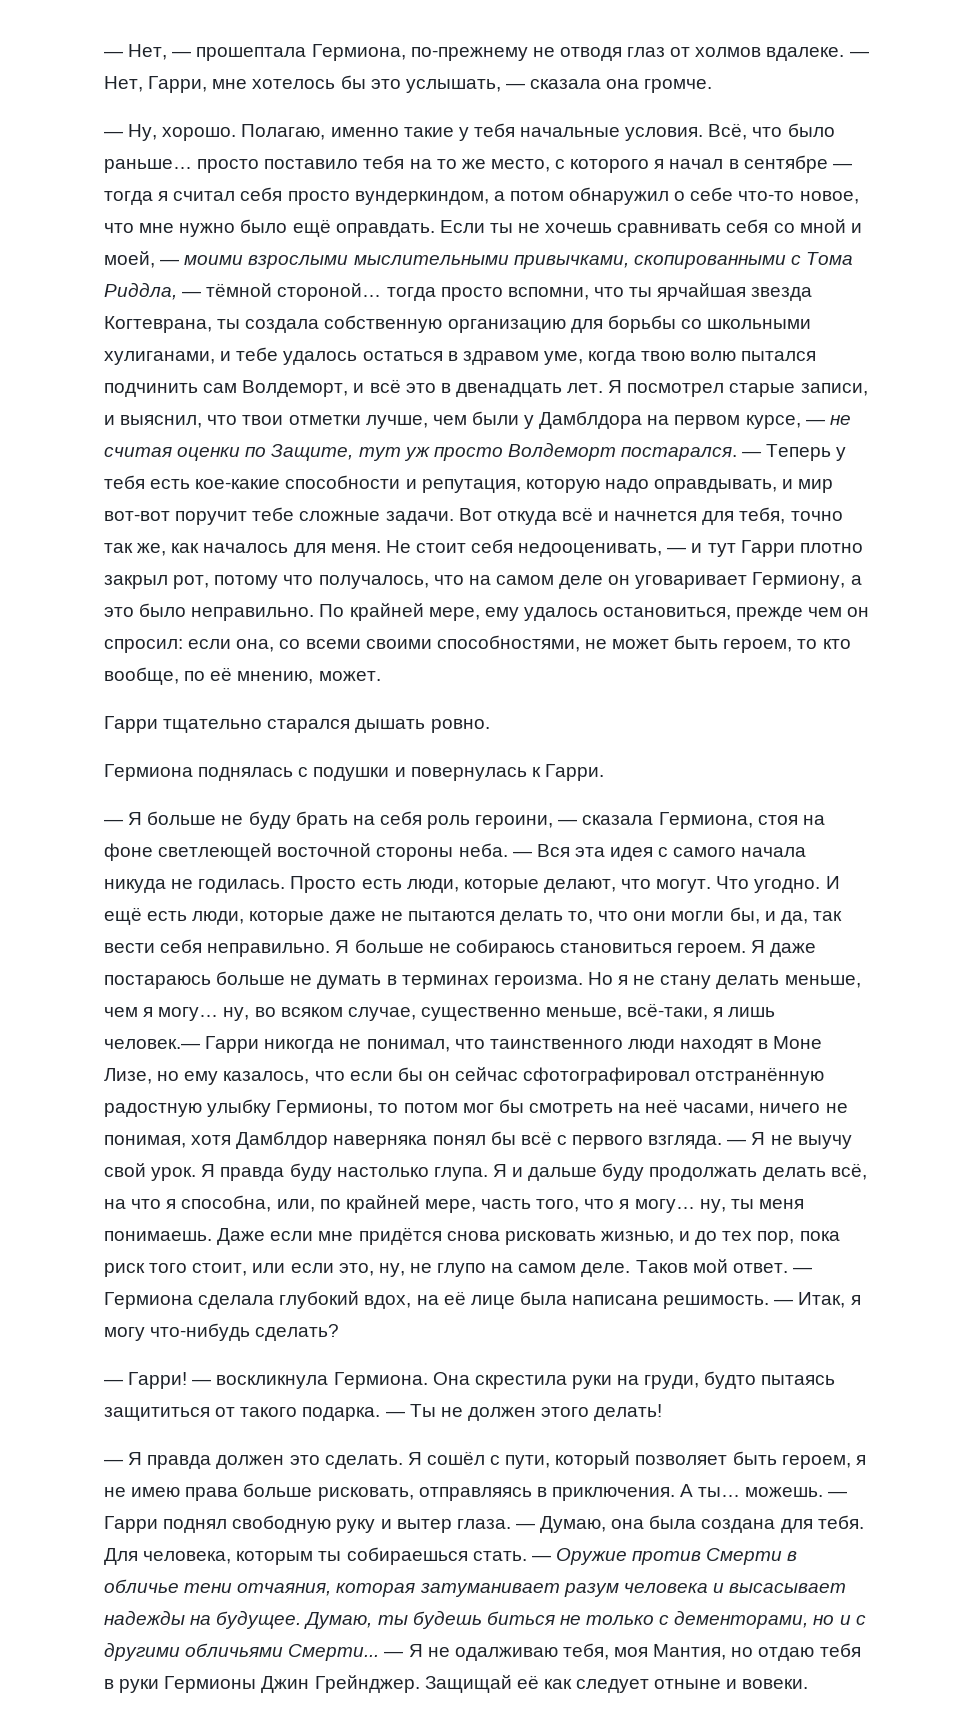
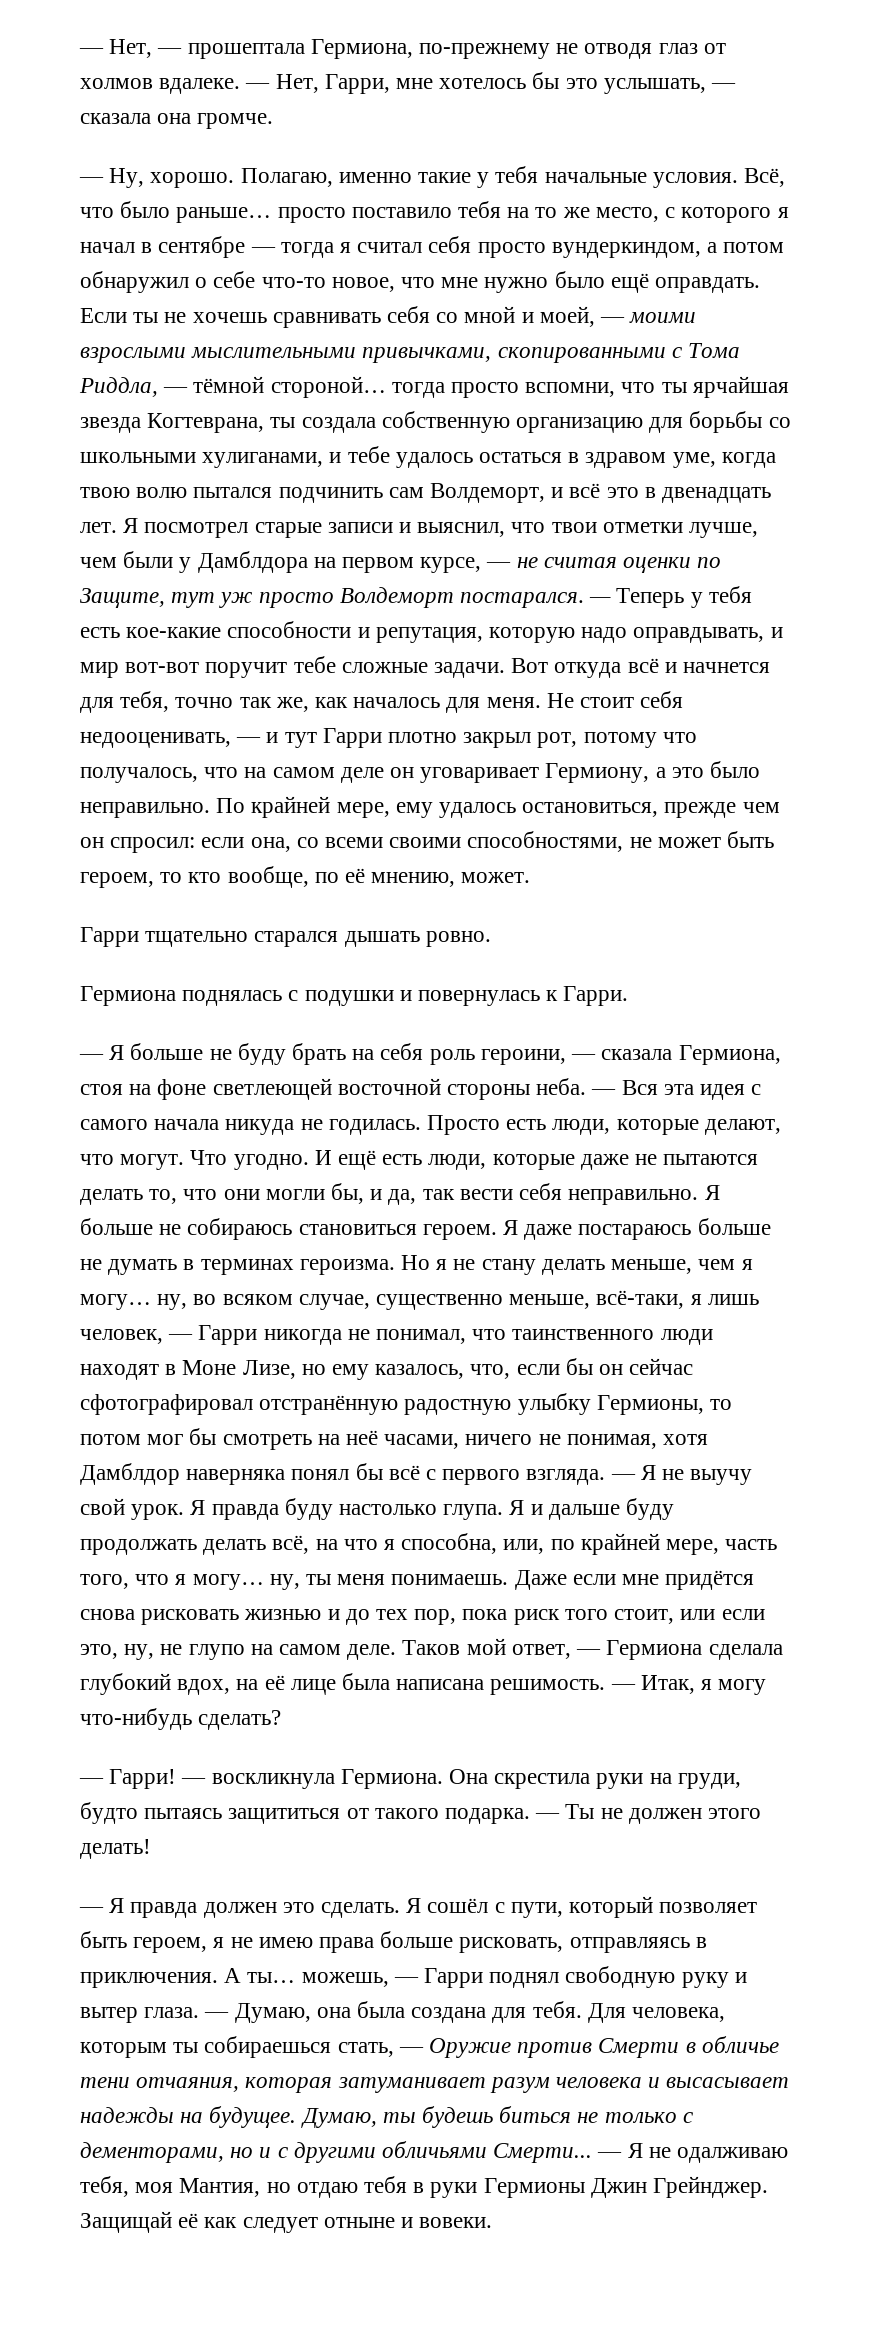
- Я посмотрел старые записи, и выяснил, что твои отметки лучше, чем были у Дамблдора на первом курсе, — не считая оценки по Защите, тут уж просто Волдеморт постарался.
+ Я посмотрел старые записи и выяснил, что твои отметки лучше, чем были у Дамблдора на первом курсе, — не считая оценки по Защите, тут уж просто Волдеморт постарался.
- Но я не стану делать меньше, чем я могу… ну, во всяком случае, существенно меньше, всё-таки, я лишь человек.— Гарри никогда не понимал, что таинственного люди находят в Моне Лизе, но ему казалось, что если бы он сейчас сфотографировал отстранённую радостную улыбку Гермионы, то потом мог бы смотреть на неё часами, ничего не понимая, хотя Дамблдор наверняка понял бы всё с первого взгляда.
+ Но я не стану делать меньше, чем я могу… ну, во всяком случае, существенно меньше, всё-таки, я лишь человек, — Гарри никогда не понимал, что таинственного люди находят в Моне Лизе, но ему казалось, что, если бы он сейчас сфотографировал отстранённую радостную улыбку Гермионы, то потом мог бы смотреть на неё часами, ничего не понимая, хотя Дамблдор наверняка понял бы всё с первого взгляда.
- Даже если мне придётся снова рисковать жизнью, и до тех пор, пока риск того стоит, или если это, ну, не глупо на самом деле.
+ Даже если мне придётся снова рисковать жизнью и до тех пор, пока риск того стоит, или если это, ну, не глупо на самом деле.
- Таков мой ответ. — Гермиона сделала глубокий вдох, на её лице была написана решимость.
+ Таков мой ответ, — Гермиона сделала глубокий вдох, на её лице была написана решимость.
- А ты… можешь. — Гарри поднял свободную руку и вытер глаза.
+ А ты… можешь, — Гарри поднял свободную руку и вытер глаза.
- Для человека, которым ты собираешься стать. — Оружие против Смерти в обличье тени отчаяния, которая затуманивает разум человека и высасывает надежды на будущее.
+ Для человека, которым ты собираешься стать, — Оружие против Смерти в обличье тени отчаяния, которая затуманивает разум человека и высасывает надежды на будущее.

